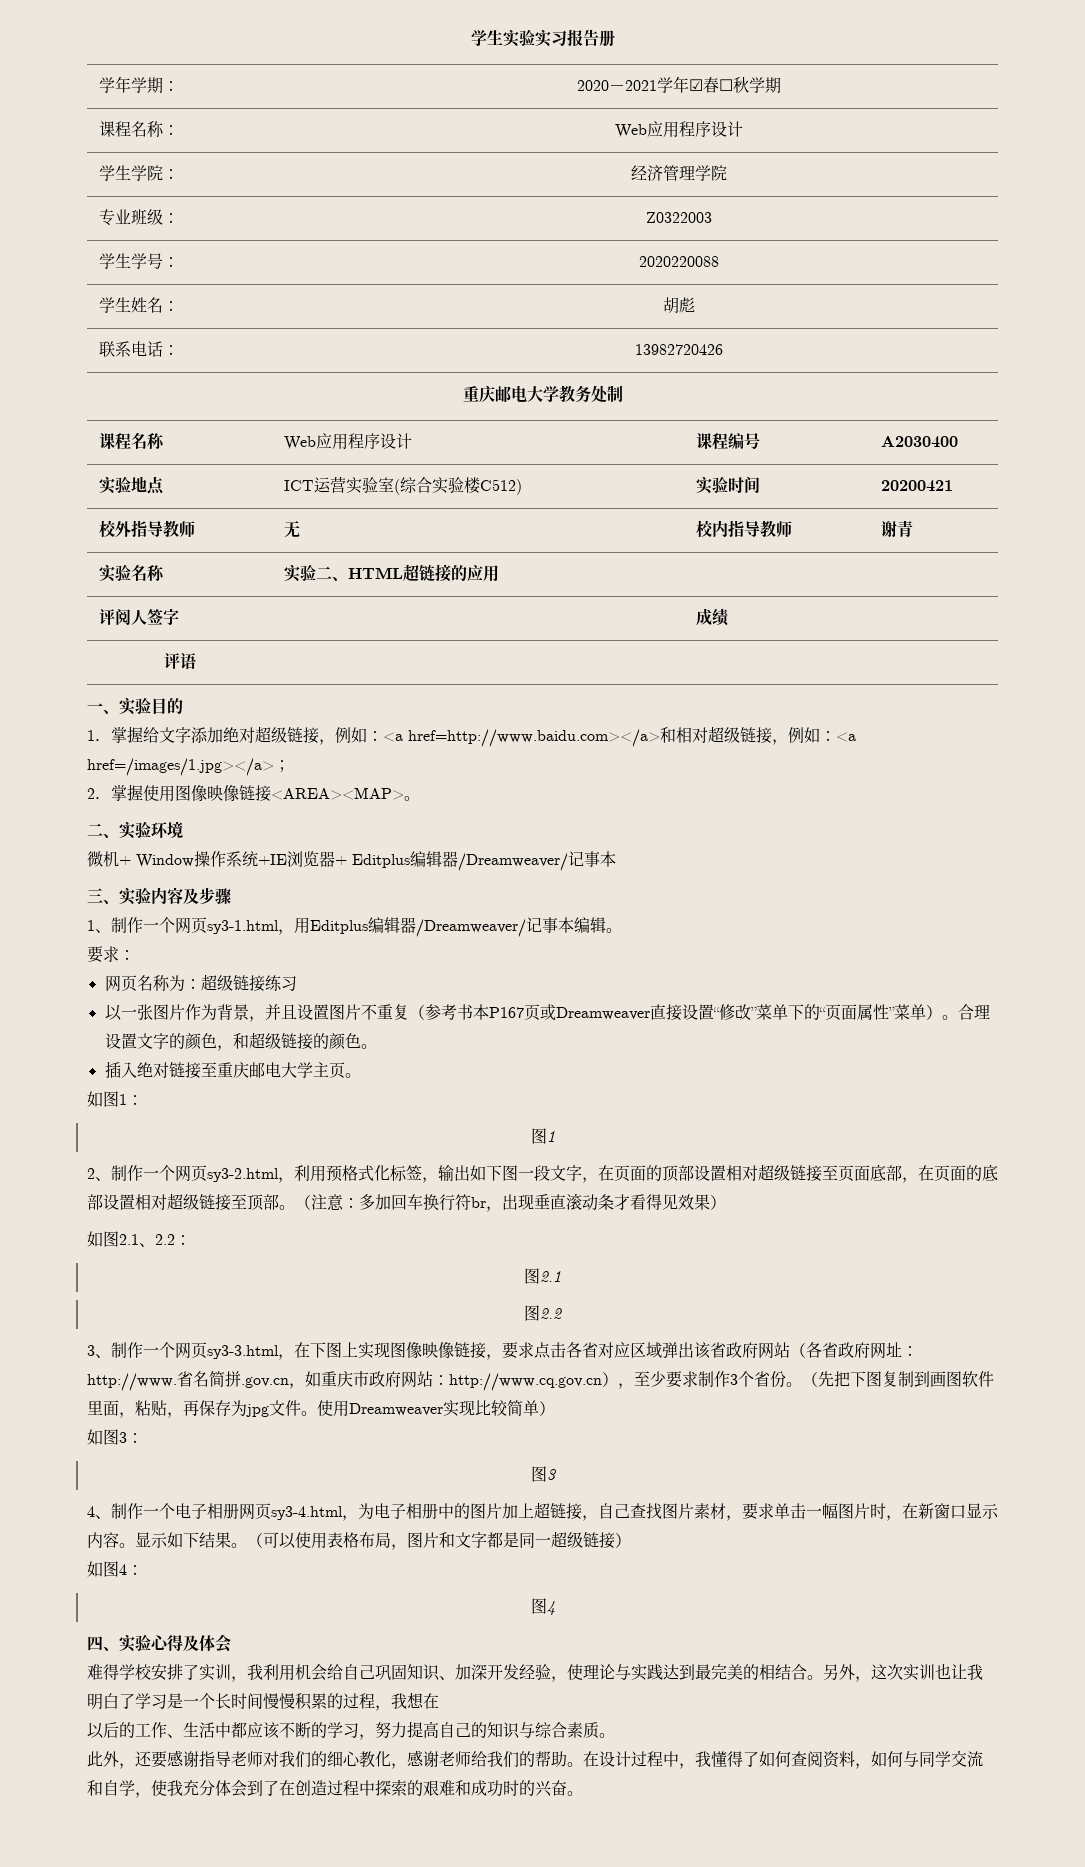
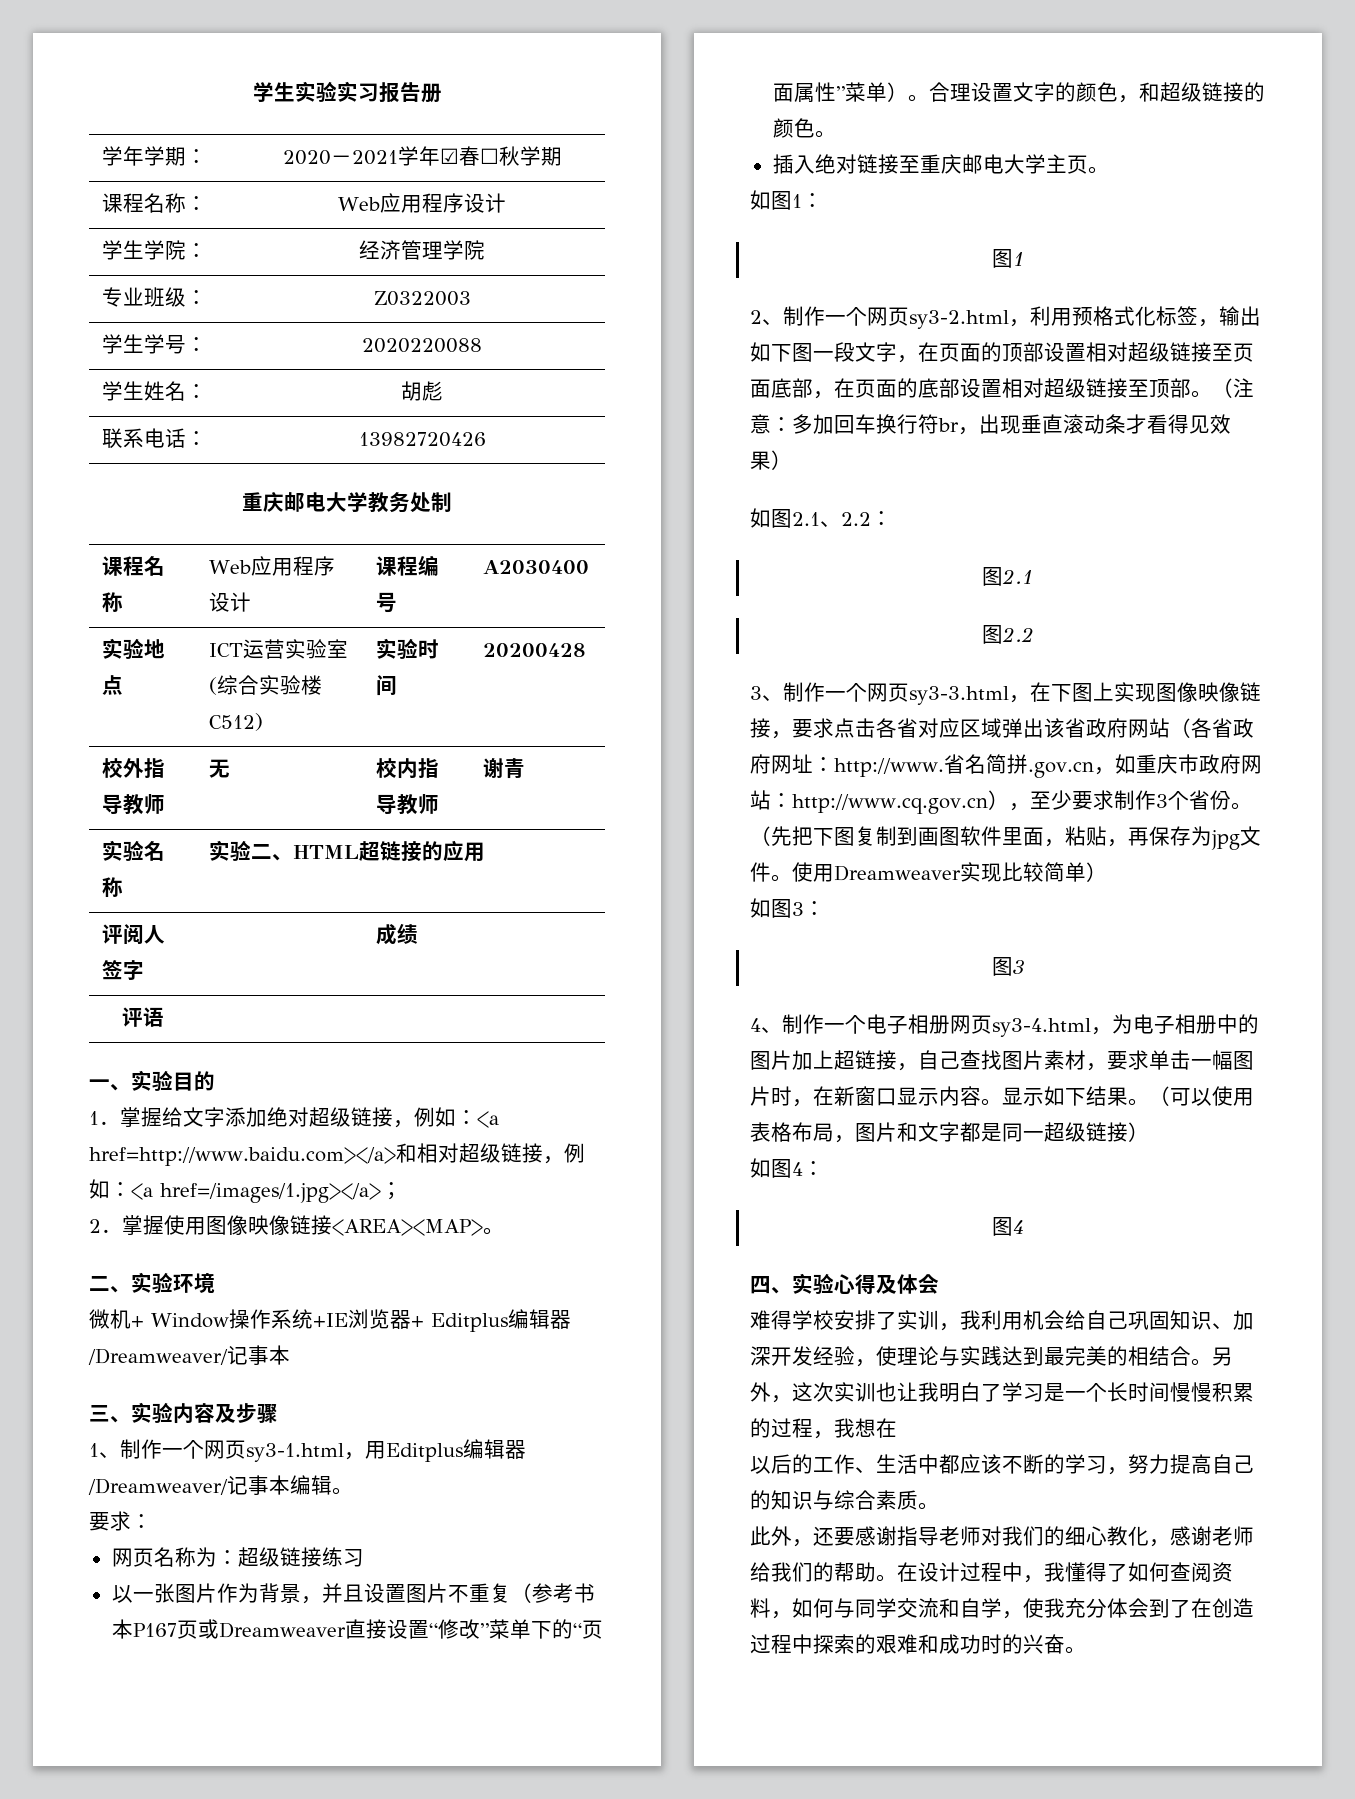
- 实验地点 | ICT运营实验室(综合实验楼C512) | 实验时间 | 20200421
+ 实验地点 | ICT运营实验室(综合实验楼C512) | 实验时间 | 20200428

